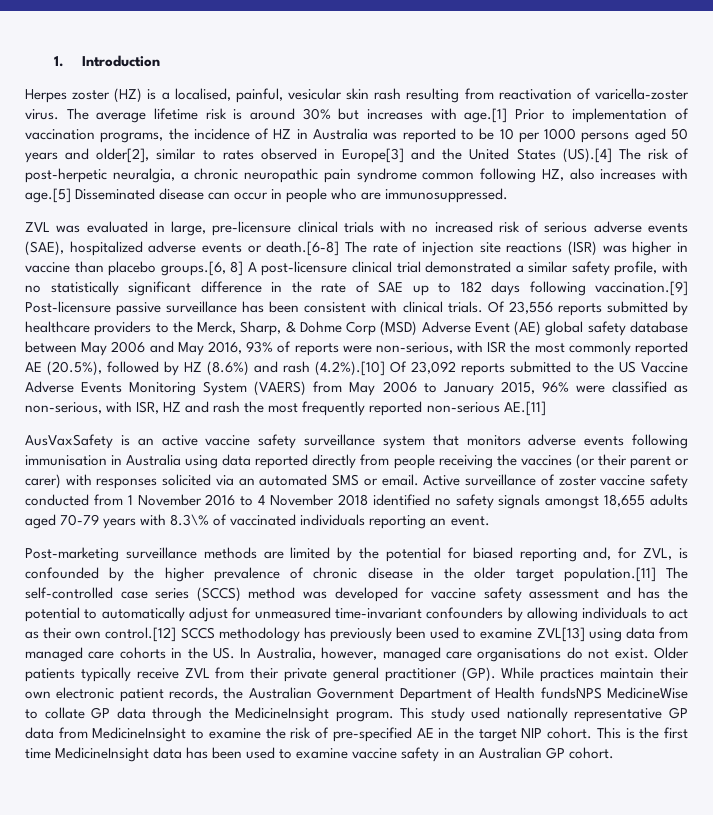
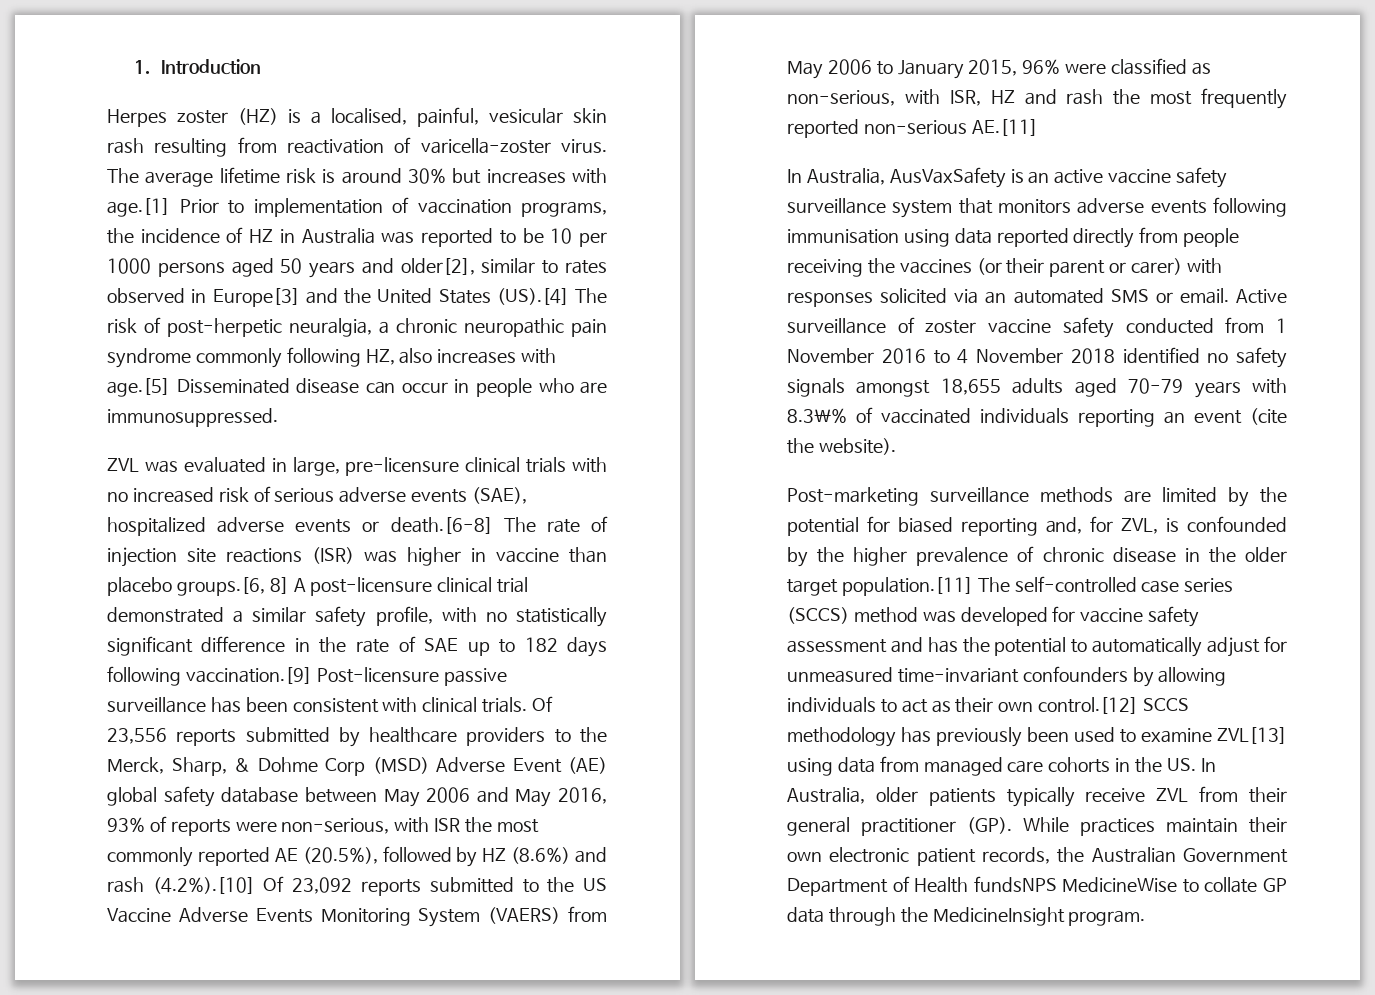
- The average lifetime risk is around 30% but increases with age.[1] Prior to implementation of vaccination programs, the incidence of HZ in Australia was reported to be 10 per 1000 persons aged 50 years and older[2], similar to rates observed in Europe[3] and the United States (US).[4] The risk of post-herpetic neuralgia, a chronic neuropathic pain syndrome common following HZ, also increases with age.[5] Disseminated disease can occur in people who are immunosuppressed.
+ The average lifetime risk is around 30% but increases with age.[1] Prior to implementation of vaccination programs, the incidence of HZ in Australia was reported to be 10 per 1000 persons aged 50 years and older[2], similar to rates observed in Europe[3] and the United States (US).[4] The risk of post-herpetic neuralgia, a chronic neuropathic pain syndrome commonly following HZ, also increases with age.[5] Disseminated disease can occur in people who are immunosuppressed.
- AusVaxSafety is an active vaccine safety surveillance system that monitors adverse events following immunisation in Australia using data reported directly from people receiving the vaccines (or their parent or carer) with responses solicited via an automated SMS or email.
+ In Australia, AusVaxSafety is an active vaccine safety surveillance system that monitors adverse events following immunisation using data reported directly from people receiving the vaccines (or their parent or carer) with responses solicited via an automated SMS or email.
- Active surveillance of zoster vaccine safety conducted from 1 November 2016 to 4 November 2018 identified no safety signals amongst 18,655 adults aged 70-79 years with 8.3\% of vaccinated individuals reporting an event.
+ Active surveillance of zoster vaccine safety conducted from 1 November 2016 to 4 November 2018 identified no safety signals amongst 18,655 adults aged 70-79 years with 8.3\% of vaccinated individuals reporting an event (cite the website).
- Post-marketing surveillance methods are limited by the potential for biased reporting and, for ZVL, is confounded by the higher prevalence of chronic disease in the older target population.[11] The self-controlled case series (SCCS) method was developed for vaccine safety assessment and has the potential to automatically adjust for unmeasured time-invariant confounders by allowing individuals to act as their own control.[12] SCCS methodology has previously been used to examine ZVL[13] using data from managed care cohorts in the US. In Australia, however, managed care organisations do not exist. Older patients typically receive ZVL from their private general practitioner (GP). While practices maintain their own electronic patient records, the Australian Government Department of Health fundsNPS MedicineWise to collate GP data through the MedicineInsight program. This study used nationally representative GP data from MedicineInsight to examine the risk of pre-specified AE in the target NIP cohort. This is the first time MedicineInsight data has been used to examine vaccine safety in an Australian GP cohort.
+ Post-marketing surveillance methods are limited by the potential for biased reporting and, for ZVL, is confounded by the higher prevalence of chronic disease in the older target population.[11] The self-controlled case series (SCCS) method was developed for vaccine safety assessment and has the potential to automatically adjust for unmeasured time-invariant confounders by allowing individuals to act as their own control.[12] SCCS methodology has previously been used to examine ZVL[13] using data from managed care cohorts in the US. In Australia, older patients typically receive ZVL from their general practitioner (GP). While practices maintain their own electronic patient records, the Australian Government Department of Health fundsNPS MedicineWise to collate GP data through the MedicineInsight program.

